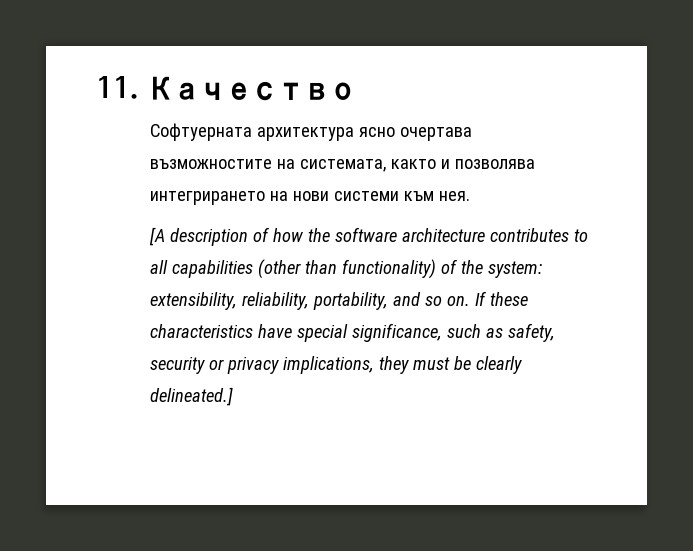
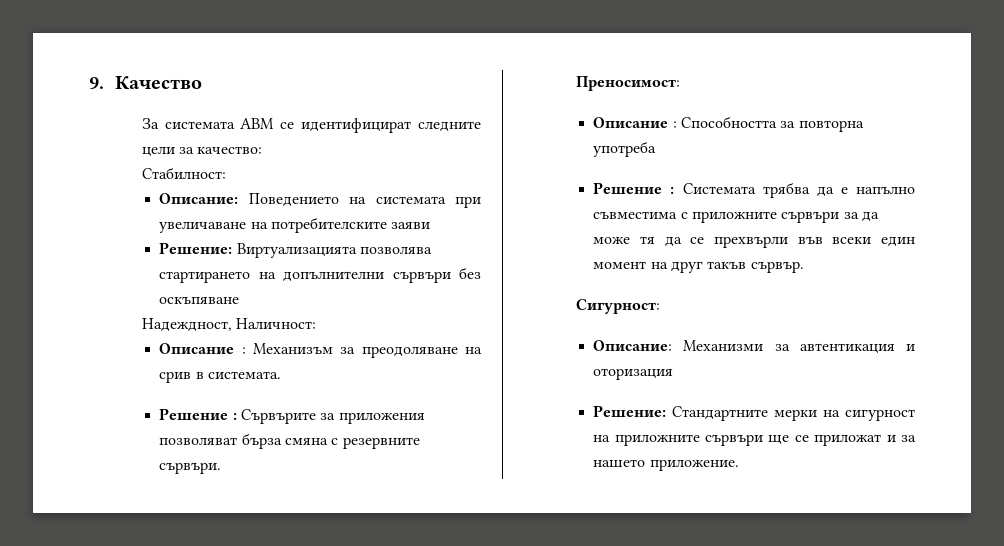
- 11. Качество
+ 9. Качество
- Софтуерната архитектура ясно очертава възможностите на системата, както и позволява интегрирането на нови системи към нея.
- [A description of how the software architecture contributes to all capabilities (other than functionality) of the system: extensibility, reliability, portability, and so on. If these characteristics have special significance, such as safety, security or privacy implications, they must be clearly delineated.]
+ За системата ABM се идентифицират следните цели за качество:
+ Стабилност:
+ Описание: Поведението на системата при увеличаване на потребителските заяви
+ Решение: Виртуализацията позволява стартирането на допълнителни сървъри без оскъпяване
+ Надеждност, Наличност:
+ Описание : Механизъм за преодоляване на срив в системата.
+ Решение : Сървърите за приложения позволяват бърза смяна с резервните сървъри.
+ Преносимост:
+ Описание : Способността за повторна употреба
+ Решение : Системата трябва да е напълно съвместима с приложните сървъри за да може тя да се прехвърли във всеки един момент на друг такъв сървър.
+ Сигурност:
+ Описание: Механизми за автентикация и оторизация
+ Решение: Стандартните мерки на сигурност на приложните сървъри ще се приложат и за нашето приложение.

